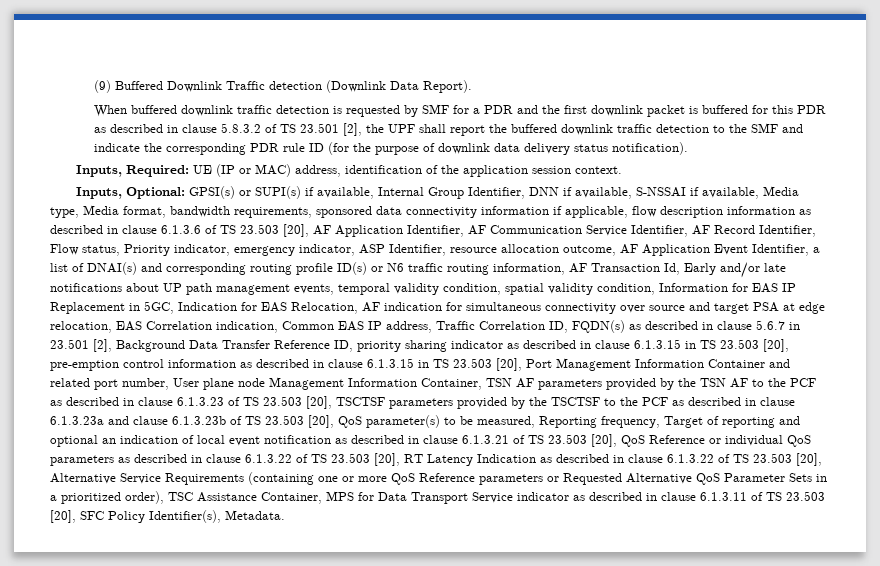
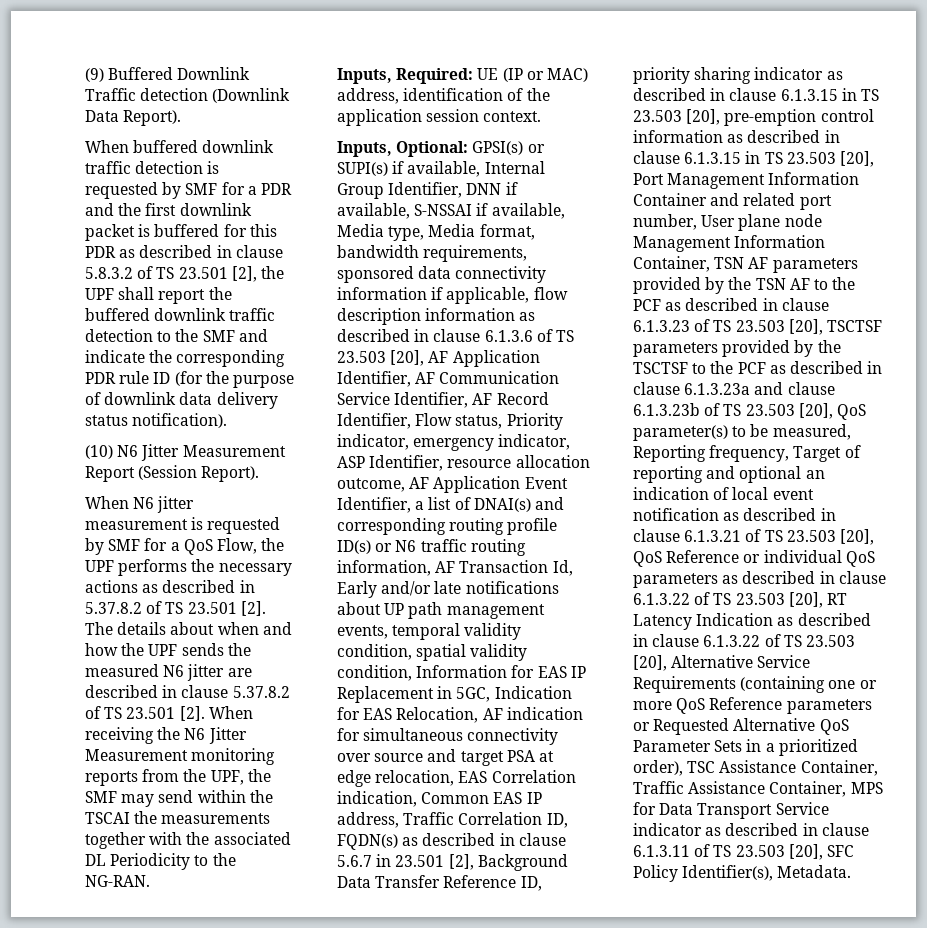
+ (10) N6 Jitter Measurement Report (Session Report).
+ When N6 jitter measurement is requested by SMF for a QoS Flow, the UPF performs the necessary actions as described in 5.37.8.2 of TS 23.501 [2]. The details about when and how the UPF sends the measured N6 jitter are described in clause 5.37.8.2 of TS 23.501 [2]. When receiving the N6 Jitter Measurement monitoring reports from the UPF, the SMF may send within the TSCAI the measurements together with the associated DL Periodicity to the NG-RAN.
- GPSI(s) or SUPI(s) if available, Internal Group Identifier, DNN if available, S-NSSAI if available, Media type, Media format, bandwidth requirements, sponsored data connectivity information if applicable, flow description information as described in clause 6.1.3.6 of TS 23.503 [20], AF Application Identifier, AF Communication Service Identifier, AF Record Identifier, Flow status, Priority indicator, emergency indicator, ASP Identifier, resource allocation outcome, AF Application Event Identifier, a list of DNAI(s) and corresponding routing profile ID(s) or N6 traffic routing information, AF Transaction Id, Early and/or late notifications about UP path management events, temporal validity condition, spatial validity condition, Information for EAS IP Replacement in 5GC, Indication for EAS Relocation, AF indication for simultaneous connectivity over source and target PSA at edge relocation, EAS Correlation indication, Common EAS IP address, Traffic Correlation ID, FQDN(s) as described in clause 5.6.7 in 23.501 [2], Background Data Transfer Reference ID, priority sharing indicator as described in clause 6.1.3.15 in TS 23.503 [20], pre-emption control information as described in clause 6.1.3.15 in TS 23.503 [20], Port Management Information Container and related port number, User plane node Management Information Container, TSN AF parameters provided by the TSN AF to the PCF as described in clause 6.1.3.23 of TS 23.503 [20], TSCTSF parameters provided by the TSCTSF to the PCF as described in clause 6.1.3.23a and clause 6.1.3.23b of TS 23.503 [20], QoS parameter(s) to be measured, Reporting frequency, Target of reporting and optional an indication of local event notification as described in clause 6.1.3.21 of TS 23.503 [20], QoS Reference or individual QoS parameters as described in clause 6.1.3.22 of TS 23.503 [20], RT Latency Indication as described in clause 6.1.3.22 of TS 23.503 [20], Alternative Service Requirements (containing one or more QoS Reference parameters or Requested Alternative QoS Parameter Sets in a prioritized order), TSC Assistance Container, MPS for Data Transport Service indicator as described in clause 6.1.3.11 of TS 23.503 [20], SFC Policy Identifier(s), Metadata.
+ GPSI(s) or SUPI(s) if available, Internal Group Identifier, DNN if available, S-NSSAI if available, Media type, Media format, bandwidth requirements, sponsored data connectivity information if applicable, flow description information as described in clause 6.1.3.6 of TS 23.503 [20], AF Application Identifier, AF Communication Service Identifier, AF Record Identifier, Flow status, Priority indicator, emergency indicator, ASP Identifier, resource allocation outcome, AF Application Event Identifier, a list of DNAI(s) and corresponding routing profile ID(s) or N6 traffic routing information, AF Transaction Id, Early and/or late notifications about UP path management events, temporal validity condition, spatial validity condition, Information for EAS IP Replacement in 5GC, Indication for EAS Relocation, AF indication for simultaneous connectivity over source and target PSA at edge relocation, EAS Correlation indication, Common EAS IP address, Traffic Correlation ID, FQDN(s) as described in clause 5.6.7 in 23.501 [2], Background Data Transfer Reference ID, priority sharing indicator as described in clause 6.1.3.15 in TS 23.503 [20], pre-emption control information as described in clause 6.1.3.15 in TS 23.503 [20], Port Management Information Container and related port number, User plane node Management Information Container, TSN AF parameters provided by the TSN AF to the PCF as described in clause 6.1.3.23 of TS 23.503 [20], TSCTSF parameters provided by the TSCTSF to the PCF as described in clause 6.1.3.23a and clause 6.1.3.23b of TS 23.503 [20], QoS parameter(s) to be measured, Reporting frequency, Target of reporting and optional an indication of local event notification as described in clause 6.1.3.21 of TS 23.503 [20], QoS Reference or individual QoS parameters as described in clause 6.1.3.22 of TS 23.503 [20], RT Latency Indication as described in clause 6.1.3.22 of TS 23.503 [20], Alternative Service Requirements (containing one or more QoS Reference parameters or Requested Alternative QoS Parameter Sets in a prioritized order), TSC Assistance Container, Traffic Assistance Container, MPS for Data Transport Service indicator as described in clause 6.1.3.11 of TS 23.503 [20], SFC Policy Identifier(s), Metadata.

